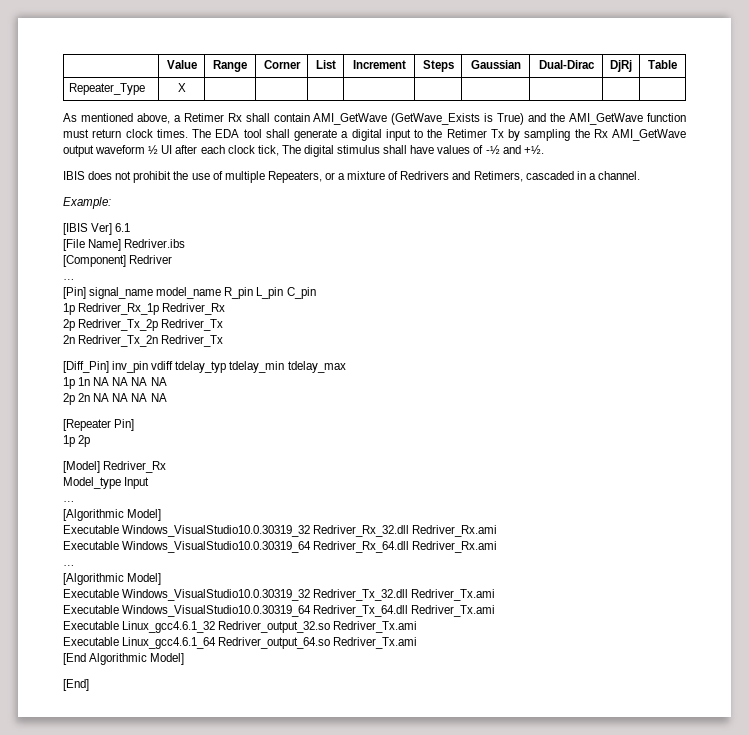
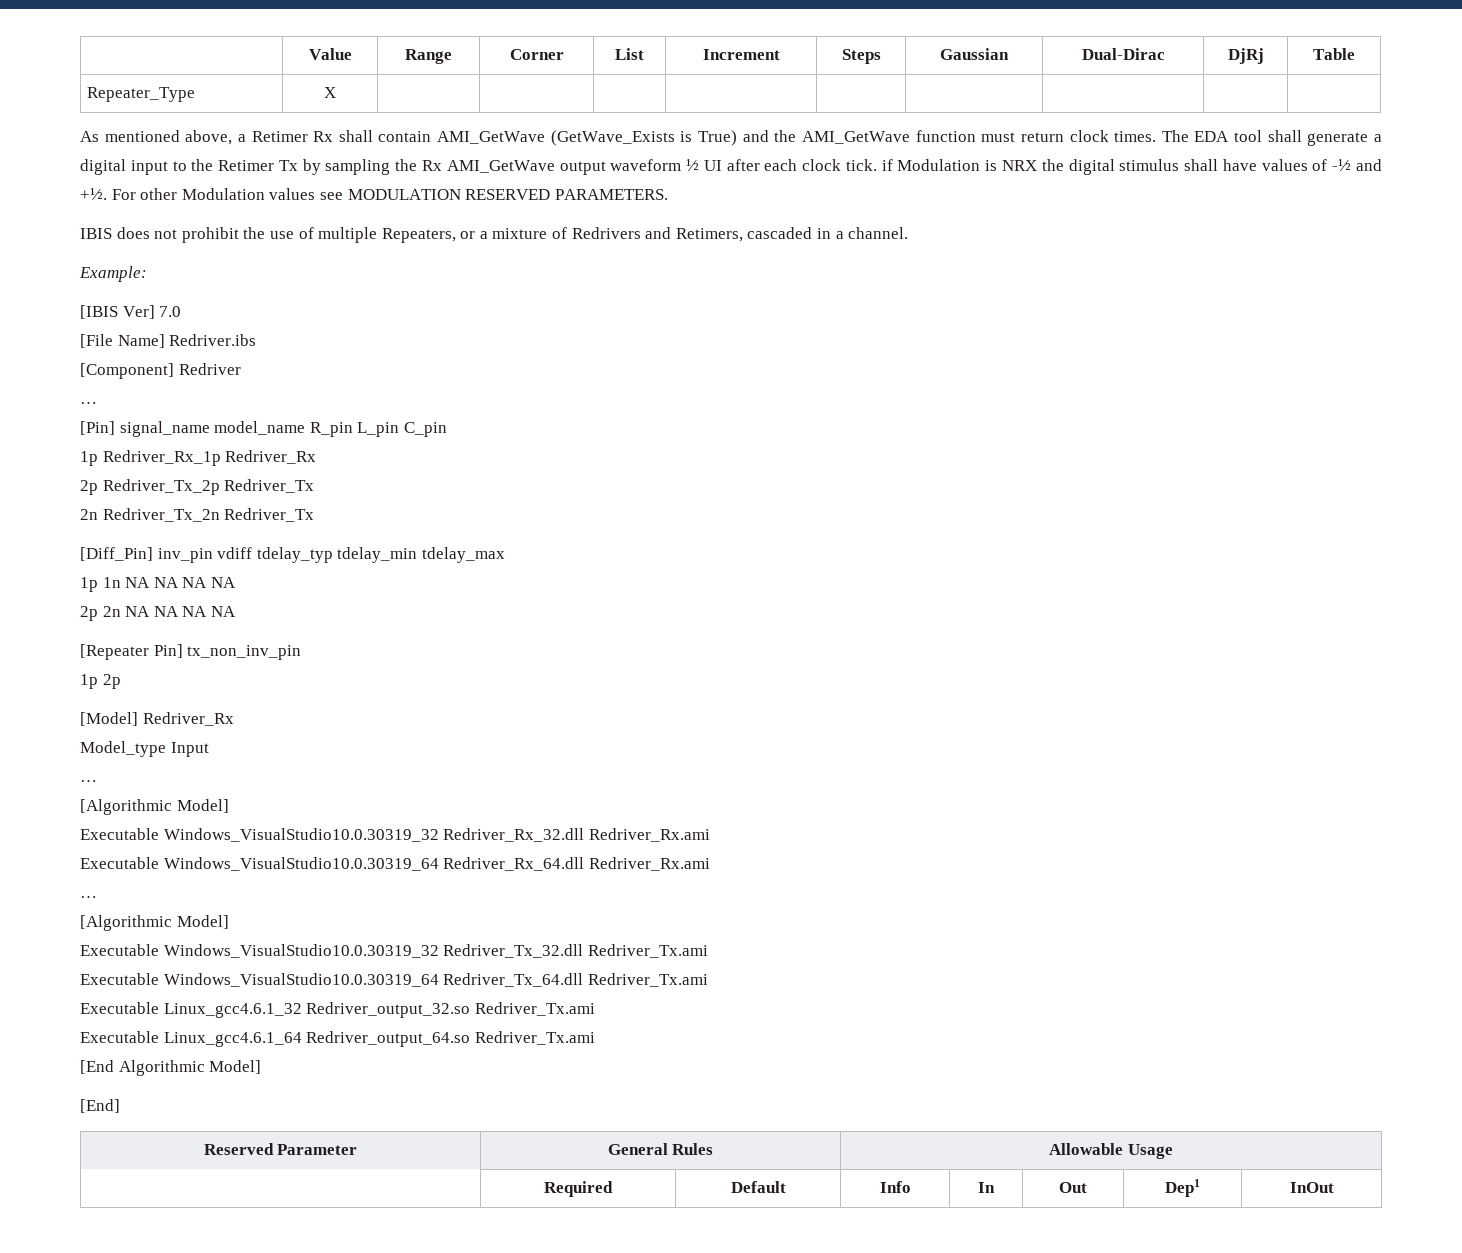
- The EDA tool shall generate a digital input to the Retimer Tx by sampling the Rx AMI_GetWave output waveform ½ UI after each clock tick, The digital stimulus shall have values of -½ and +½.
+ The EDA tool shall generate a digital input to the Retimer Tx by sampling the Rx AMI_GetWave output waveform ½ UI after each clock tick. if Modulation is NRX the digital stimulus shall have values of -½ and +½. For other Modulation values see MODULATION RESERVED PARAMETERS.
- [IBIS Ver] 6.1
+ [IBIS Ver] 7.0
- [Repeater Pin]
+ [Repeater Pin] tx_non_inv_pin
+ Reserved Parameter | General Rules | Allowable Usage
+ | Required | Default | Info | In | Out | Dep1 | InOut

